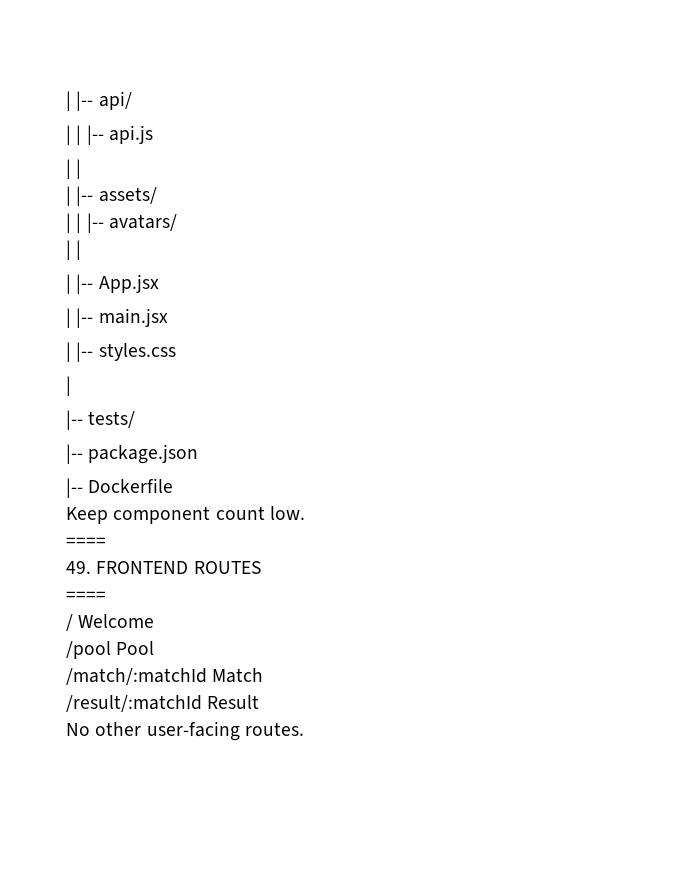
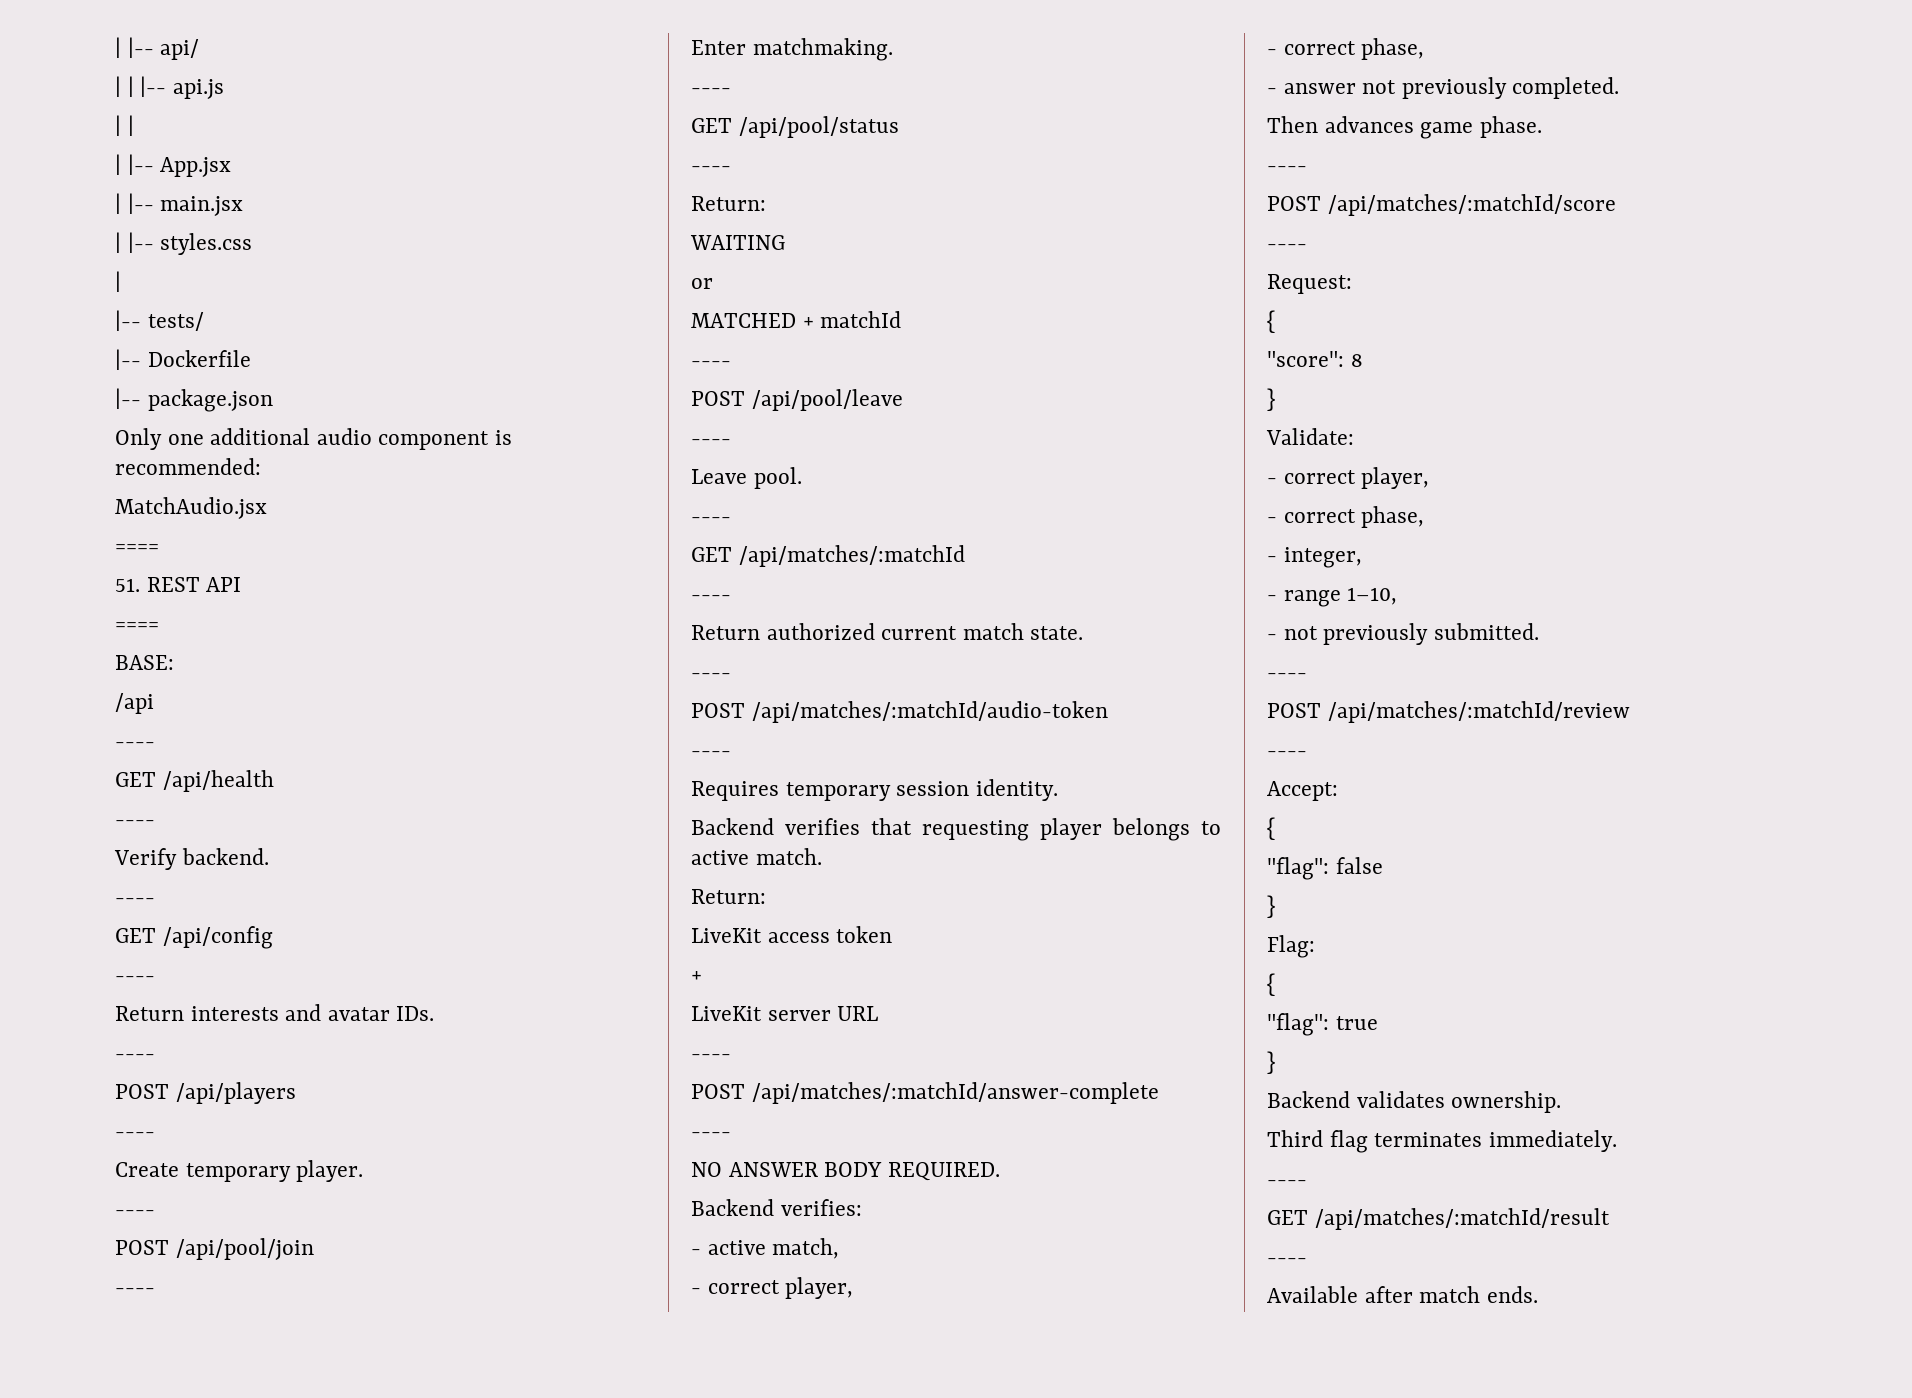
- | |-- assets/
- | | |-- avatars/
- | |
+ |-- Dockerfile
- |-- Dockerfile
- Keep component count low.
+ Only one additional audio component is recommended:
+ MatchAudio.jsx
  ====
- 49. FRONTEND ROUTES
+ 51. REST API
  ====
- / Welcome
- /pool Pool
- /match/:matchId Match
- /result/:matchId Result
- No other user-facing routes.
+ BASE:
+ /api
+ ----
+ GET /api/health
+ ----
+ Verify backend.
+ ----
+ GET /api/config
+ ----
+ Return interests and avatar IDs.
+ ----
+ POST /api/players
+ ----
+ Create temporary player.
+ ----
+ POST /api/pool/join
+ ----
+ Enter matchmaking.
+ ----
+ GET /api/pool/status
+ ----
+ Return:
+ WAITING
+ or
+ MATCHED + matchId
+ ----
+ POST /api/pool/leave
+ ----
+ Leave pool.
+ ----
+ GET /api/matches/:matchId
+ ----
+ Return authorized current match state.
+ ----
+ POST /api/matches/:matchId/audio-token
+ ----
+ Requires temporary session identity.
+ Backend verifies that requesting player belongs to active match.
+ Return:
+ LiveKit access token
+ +
+ LiveKit server URL
+ ----
+ POST /api/matches/:matchId/answer-complete
+ ----
+ NO ANSWER BODY REQUIRED.
+ Backend verifies:
+ - active match,
+ - correct player,
+ - correct phase,
+ - answer not previously completed.
+ Then advances game phase.
+ ----
+ POST /api/matches/:matchId/score
+ ----
+ Request:
+ {
+ "score": 8
+ }
+ Validate:
+ - correct player,
+ - correct phase,
+ - integer,
+ - range 1–10,
+ - not previously submitted.
+ ----
+ POST /api/matches/:matchId/review
+ ----
+ Accept:
+ {
+ "flag": false
+ }
+ Flag:
+ {
+ "flag": true
+ }
+ Backend validates ownership.
+ Third flag terminates immediately.
+ ----
+ GET /api/matches/:matchId/result
+ ----
+ Available after match ends.

